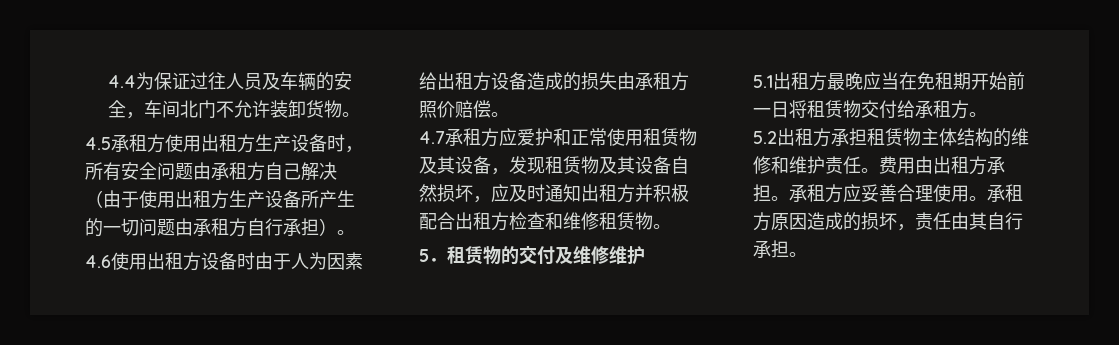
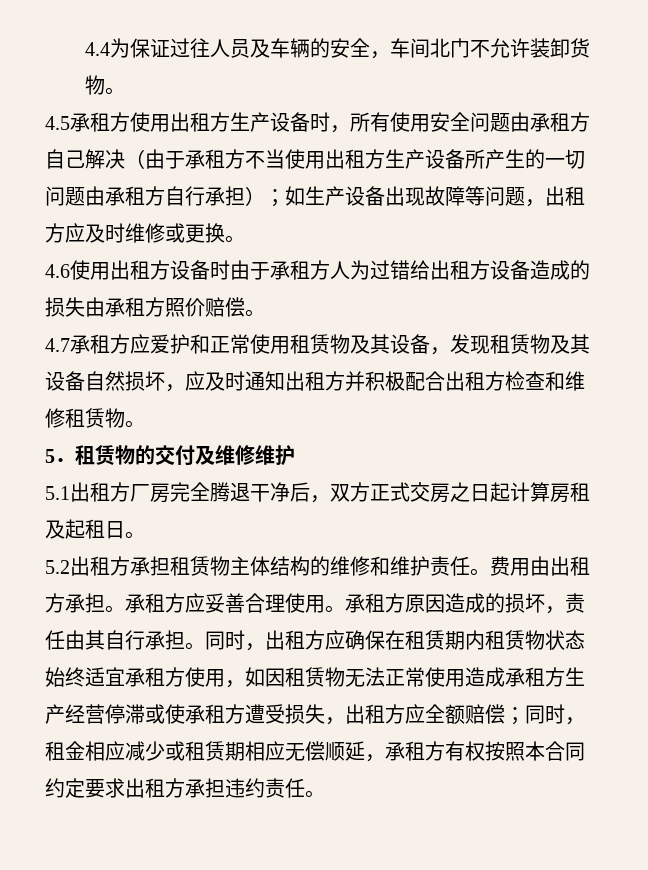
- 4.5承租方使用出租方生产设备时，所有安全问题由承租方自己解决（由于使用出租方生产设备所产生的一切问题由承租方自行承担）。
+ 4.5承租方使用出租方生产设备时，所有使用安全问题由承租方自己解决（由于承租方不当使用出租方生产设备所产生的一切问题由承租方自行承担）；如生产设备出现故障等问题，出租方应及时维修或更换。
- 4.6使用出租方设备时由于人为因素给出租方设备造成的损失由承租方照价赔偿。
+ 4.6使用出租方设备时由于承租方人为过错给出租方设备造成的损失由承租方照价赔偿。
- 5.1出租方最晚应当在免租期开始前一日将租赁物交付给承租方。
+ 5.1出租方厂房完全腾退干净后，双方正式交房之日起计算房租及起租日。
+ 同时，出租方应确保在租赁期内租赁物状态始终适宜承租方使用，如因租赁物无法正常使用造成承租方生产经营停滞或使承租方遭受损失，出租方应全额赔偿；同时，租金相应减少或租赁期相应无偿顺延，承租方有权按照本合同约定要求出租方承担违约责任。

